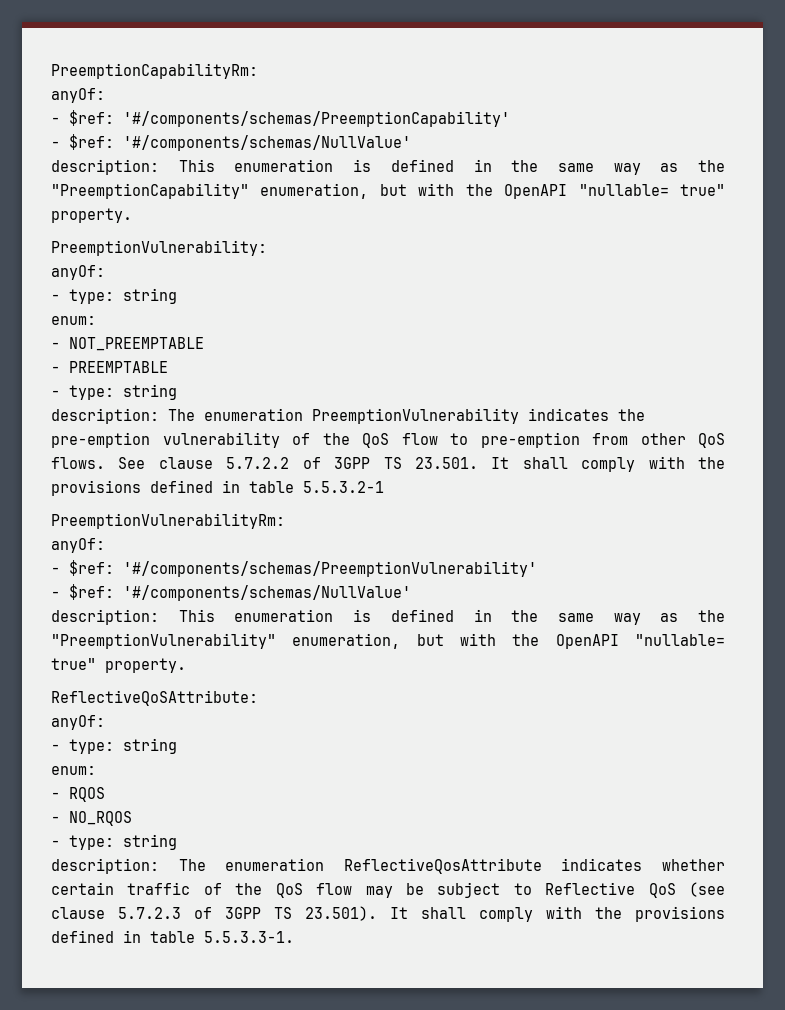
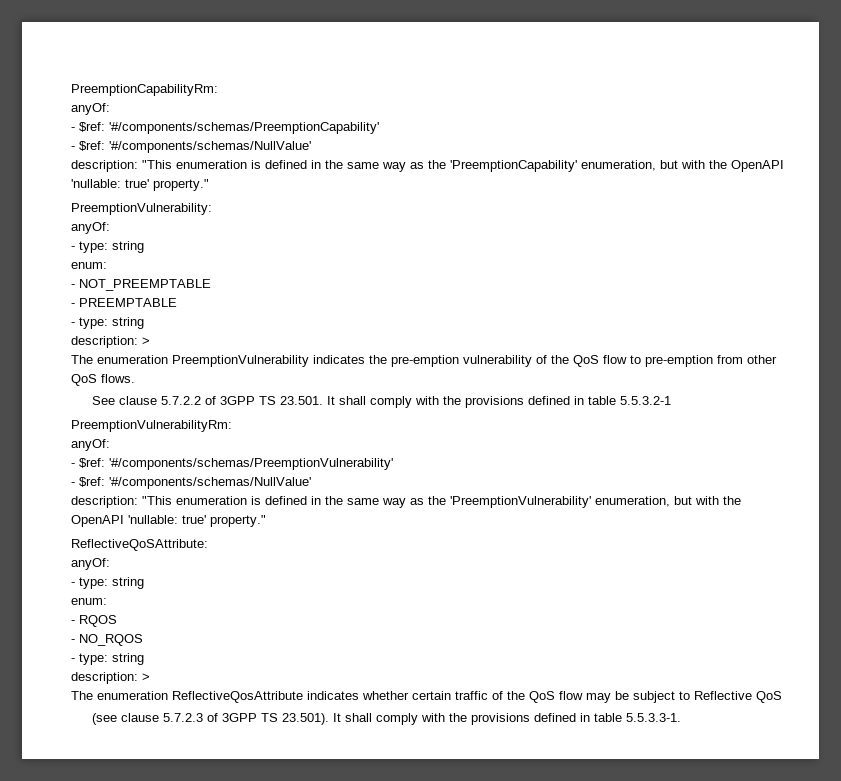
- description: This enumeration is defined in the same way as the "PreemptionCapability" enumeration, but with the OpenAPI "nullable= true" property.
+ description: "This enumeration is defined in the same way as the 'PreemptionCapability' enumeration, but with the OpenAPI 'nullable: true' property."
  - PREEMPTABLE
  - type: string
- description: The enumeration PreemptionVulnerability indicates the pre-emption vulnerability of the QoS flow to pre-emption from other QoS flows. See clause 5.7.2.2 of 3GPP TS 23.501. It shall comply with the provisions defined in table 5.5.3.2-1
+ description: >
+ The enumeration PreemptionVulnerability indicates the pre-emption vulnerability of the QoS flow to pre-emption from other QoS flows.
+ See clause 5.7.2.2 of 3GPP TS 23.501. It shall comply with the provisions defined in table 5.5.3.2-1
- description: This enumeration is defined in the same way as the "PreemptionVulnerability" enumeration, but with the OpenAPI "nullable= true" property.
+ description: "This enumeration is defined in the same way as the 'PreemptionVulnerability' enumeration, but with the OpenAPI 'nullable: true' property."
  - NO_RQOS
  - type: string
- description: The enumeration ReflectiveQosAttribute indicates whether certain traffic of the QoS flow may be subject to Reflective QoS (see clause 5.7.2.3 of 3GPP TS 23.501). It shall comply with the provisions defined in table 5.5.3.3-1.
+ description: >
+ The enumeration ReflectiveQosAttribute indicates whether certain traffic of the QoS flow may be subject to Reflective QoS
+ (see clause 5.7.2.3 of 3GPP TS 23.501). It shall comply with the provisions defined in table 5.5.3.3-1.

